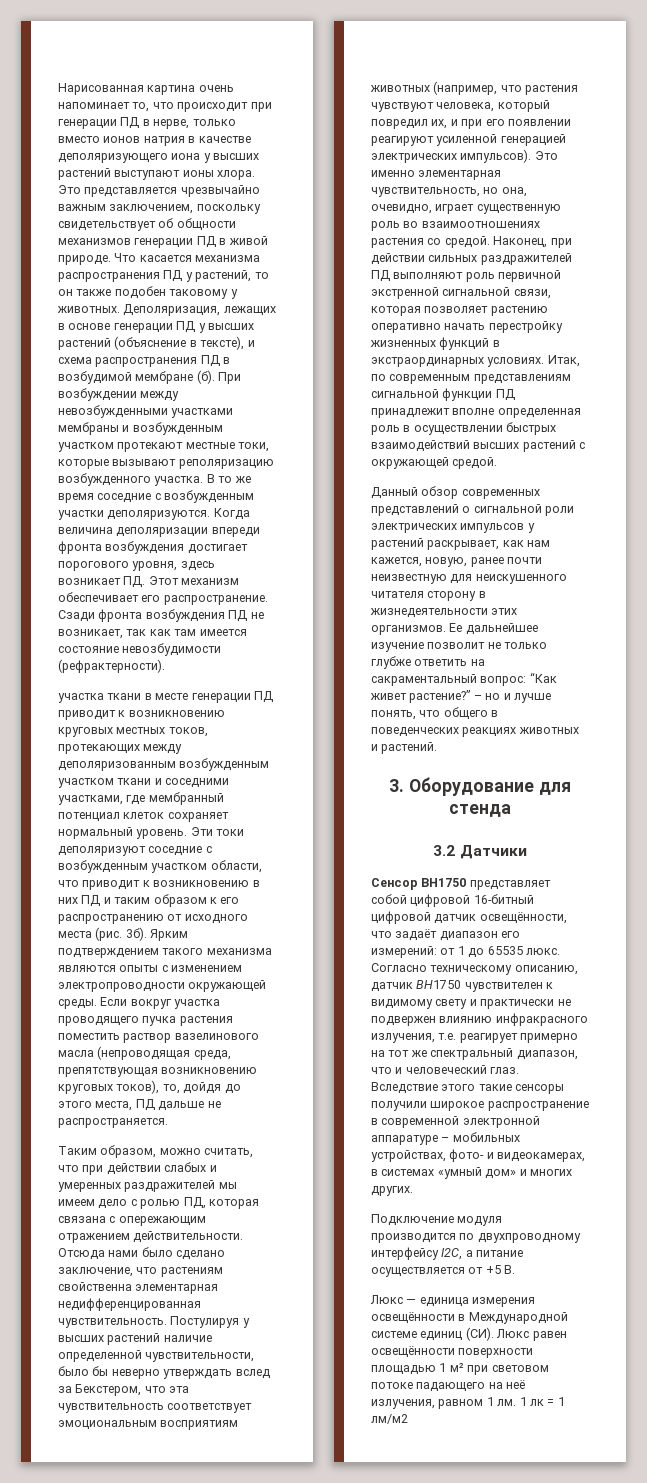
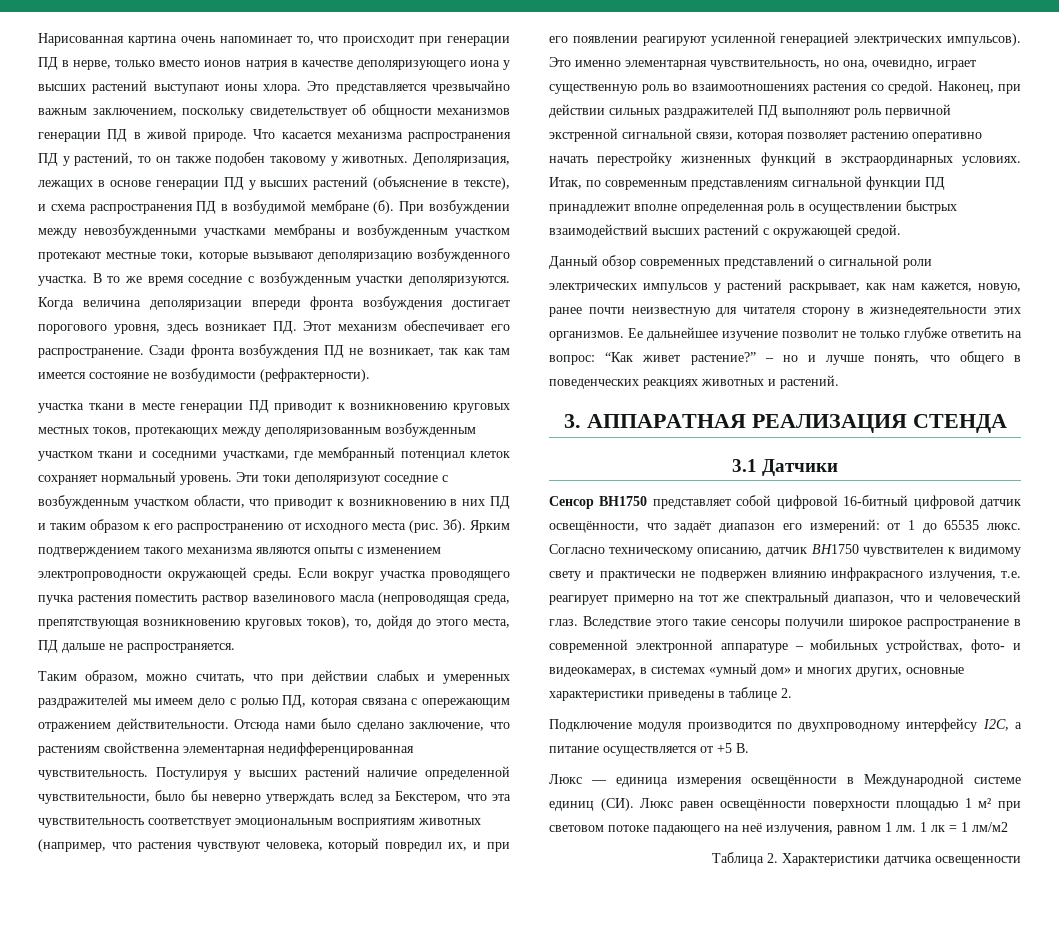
- При возбуждении между невозбужденными участками мембраны и возбужденным участком протекают местные токи, которые вызывают реполяризацию возбужденного участка.
+ При возбуждении между невозбужденными участками мембраны и возбужденным участком протекают местные токи, которые вызывают деполяризацию возбужденного участка.
- Сзади фронта возбуждения ПД не возникает, так как там имеется состояние невозбудимости (рефрактерности).
+ Сзади фронта возбуждения ПД не возникает, так как там имеется состояние не возбудимости (рефрактерности).
- Данный обзор современных представлений о сигнальной роли электрических импульсов у растений раскрывает, как нам кажется, новую, ранее почти неизвестную для неискушенного читателя сторону в жизнедеятельности этих организмов.
+ Данный обзор современных представлений о сигнальной роли электрических импульсов у растений раскрывает, как нам кажется, новую, ранее почти неизвестную для читателя сторону в жизнедеятельности этих организмов.
- Ее дальнейшее изучение позволит не только глубже ответить на сакраментальный вопрос: “Как живет растение?”
+ Ее дальнейшее изучение позволит не только глубже ответить на вопрос: “Как живет растение?”
- 3. Оборудование для стенда
- 3.2 Датчики
+ 3. АППАРАТНАЯ РЕАЛИЗАЦИЯ СТЕНДА
+ 3.1 Датчики
- Вследствие этого такие сенсоры получили широкое распространение в современной электронной аппаратуре – мобильных устройствах, фото- и видеокамерах, в системах «умный дом» и многих других.
+ Вследствие этого такие сенсоры получили широкое распространение в современной электронной аппаратуре – мобильных устройствах, фото- и видеокамерах, в системах «умный дом» и многих других, основные характеристики приведены в таблице 2.
+ Таблица 2. Характеристики датчика освещенности

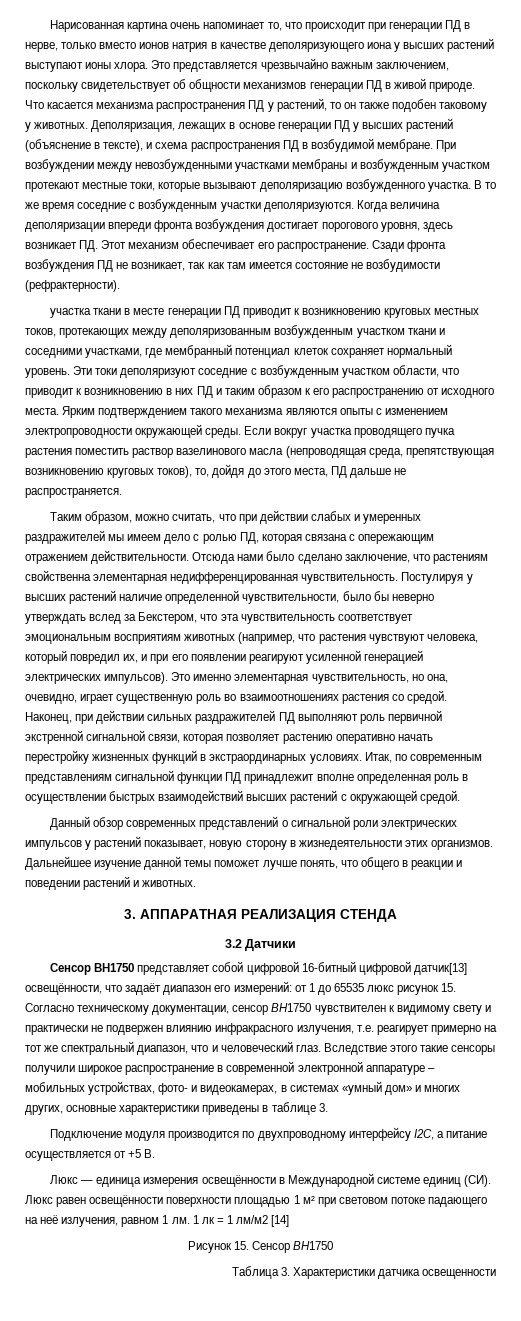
- Деполяризация, лежащих в основе генерации ПД у высших растений (объяснение в тексте), и схема распространения ПД в возбудимой мембране (б).
+ Деполяризация, лежащих в основе генерации ПД у высших растений (объяснение в тексте), и схема распространения ПД в возбудимой мембране.
- Эти токи деполяризуют соседние с возбужденным участком области, что приводит к возникновению в них ПД и таким образом к его распространению от исходного места (рис. 3б).
+ Эти токи деполяризуют соседние с возбужденным участком области, что приводит к возникновению в них ПД и таким образом к его распространению от исходного места.
- Данный обзор современных представлений о сигнальной роли электрических импульсов у растений раскрывает, как нам кажется, новую, ранее почти неизвестную для читателя сторону в жизнедеятельности этих организмов.
+ Данный обзор современных представлений о сигнальной роли электрических импульсов у растений показывает, новую сторону в жизнедеятельности этих организмов.
- Ее дальнейшее изучение позволит не только глубже ответить на вопрос: “Как живет растение?” – но и лучше понять, что общего в поведенческих реакциях животных и растений.
+ Дальнейшее изучение данной темы поможет лучше понять, что общего в реакции и поведении растений и животных.
- 3.1 Датчики
+ 3.2 Датчики
- Сенсор BH1750 представляет собой цифровой 16-битный цифровой датчик освещённости, что задаёт диапазон его измерений: от 1 до 65535 люкс. Согласно техническому описанию, датчик BH1750 чувствителен к видимому свету и практически не подвержен влиянию инфракрасного излучения, т.е. реагирует примерно на тот же спектральный диапазон, что и человеческий глаз.
+ Сенсор BH1750 представляет собой цифровой 16-битный цифровой датчик[13] освещённости, что задаёт диапазон его измерений: от 1 до 65535 люкс рисунок 15. Согласно техническому документации, сенсор BH1750 чувствителен к видимому свету и практически не подвержен влиянию инфракрасного излучения, т.е. реагирует примерно на тот же спектральный диапазон, что и человеческий глаз.
- Вследствие этого такие сенсоры получили широкое распространение в современной электронной аппаратуре – мобильных устройствах, фото- и видеокамерах, в системах «умный дом» и многих других, основные характеристики приведены в таблице 2.
+ Вследствие этого такие сенсоры получили широкое распространение в современной электронной аппаратуре – мобильных устройствах, фото- и видеокамерах, в системах «умный дом» и многих других, основные характеристики приведены в таблице 3.
- 1 лк = 1 лм/м2
+ 1 лк = 1 лм/м2 [14]
+ Рисунок 15. Сенсор BH1750
- Таблица 2. Характеристики датчика освещенности
+ Таблица 3. Характеристики датчика освещенности

